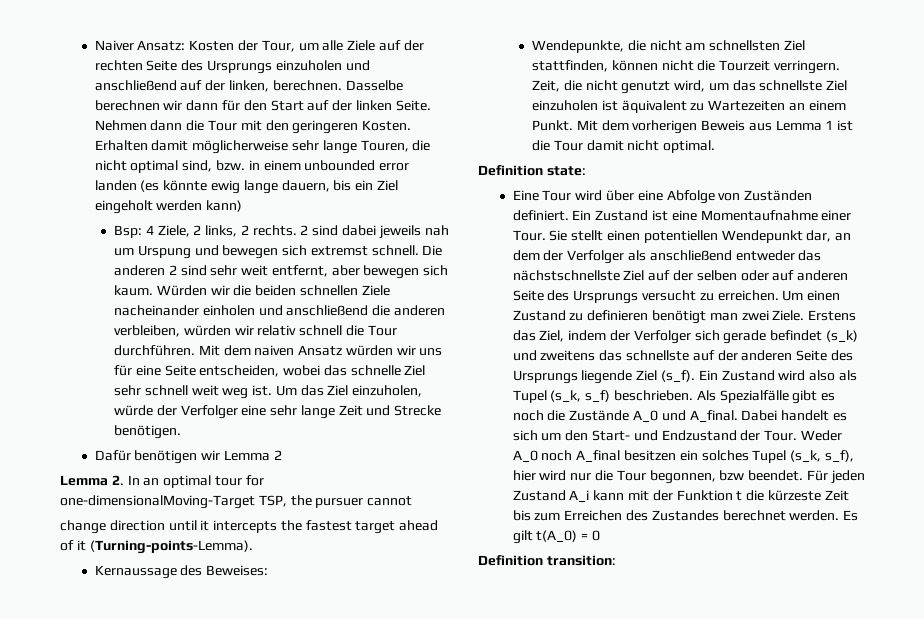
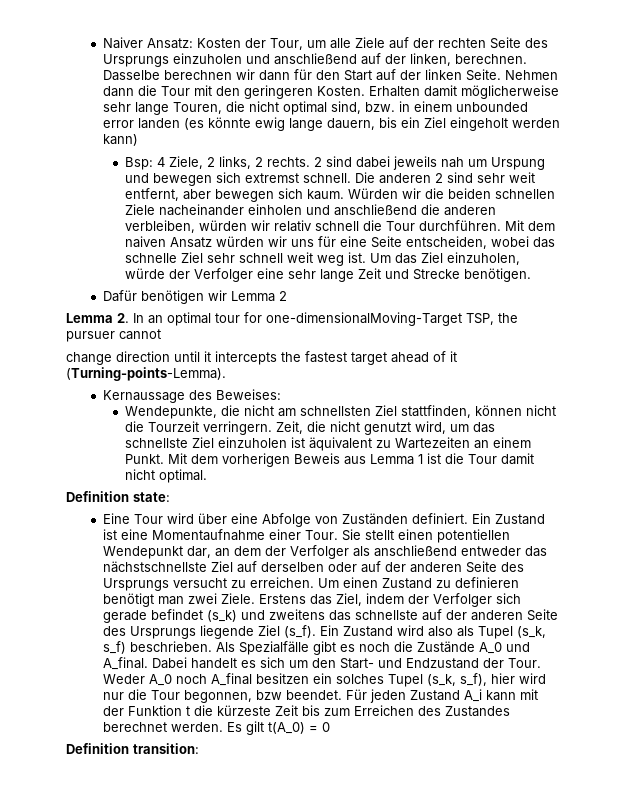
- Sie stellt einen potentiellen Wendepunkt dar, an dem der Verfolger als anschließend entweder das nächstschnellste Ziel auf der selben oder auf anderen Seite des Ursprungs versucht zu erreichen.
+ Sie stellt einen potentiellen Wendepunkt dar, an dem der Verfolger als anschließend entweder das nächstschnellste Ziel auf derselben oder auf der anderen Seite des Ursprungs versucht zu erreichen.

